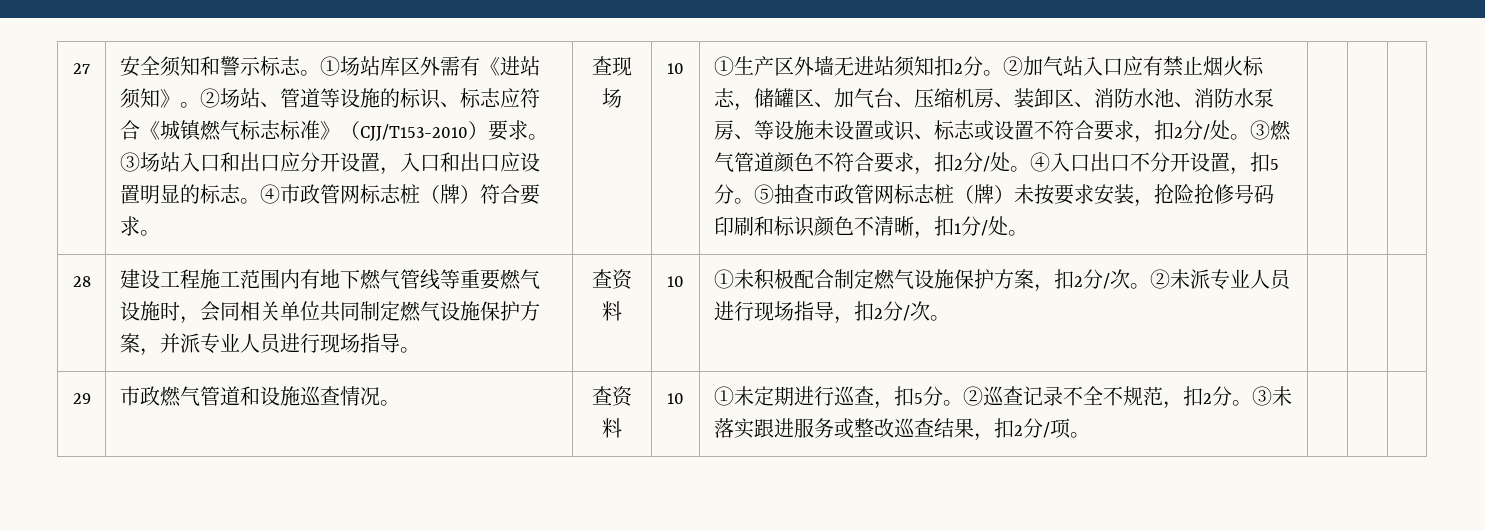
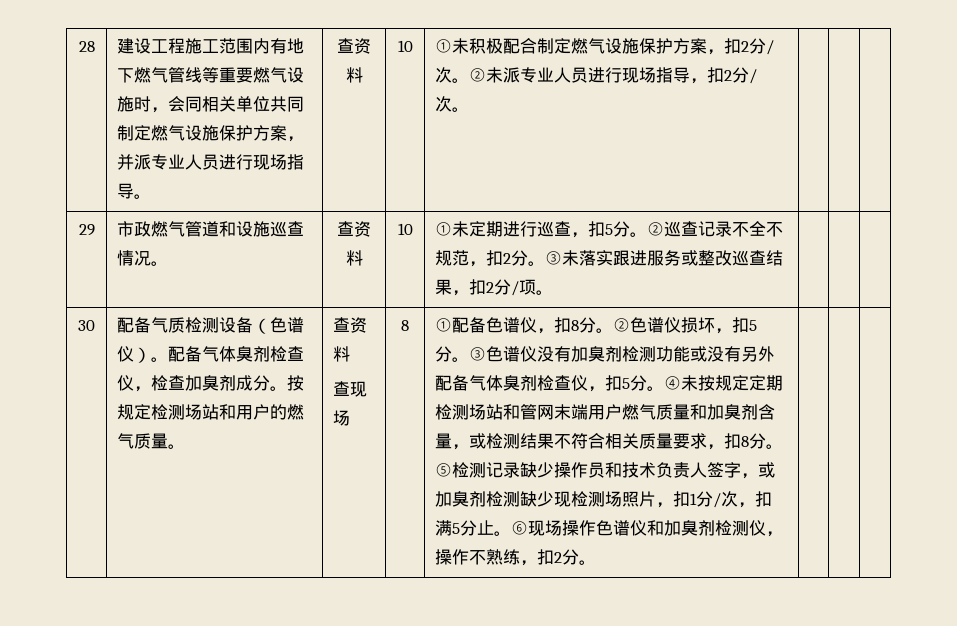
- 27 | 安全须知和警示标志。①场站库区外需有《进站须知》。②场站、管道等设施的标识、标志应符合《城镇燃气标志标准》（CJJ/T153-2010）要求。③场站入口和出口应分开设置，入口和出口应设置明显的标志。④市政管网标志桩（牌）符合要求。 | 查现场 | 10 | ①生产区外墙无进站须知扣2分。②加气站入口应有禁止烟火标志，储罐区、加气台、压缩机房、装卸区、消防水池、消防水泵房、等设施未设置或识、标志或设置不符合要求，扣2分/处。③燃气管道颜色不符合要求，扣2分/处。④入口出口不分开设置，扣5分。⑤抽查市政管网标志桩（牌）未按要求安装，抢险抢修号码印刷和标识颜色不清晰，扣1分/处。
+ 30 | 配备气质检测设备（色谱仪）。配备气体臭剂检查仪，检查加臭剂成分。按规定检测场站和用户的燃气质量。 | 查资料
+ 查现场 | 8 | ①配备色谱仪，扣8分。②色谱仪损坏，扣5分。③色谱仪没有加臭剂检测功能或没有另外配备气体臭剂检查仪，扣5分。④未按规定定期检测场站和管网末端用户燃气质量和加臭剂含量，或检测结果不符合相关质量要求，扣8分。⑤检测记录缺少操作员和技术负责人签字，或加臭剂检测缺少现检测场照片，扣1分/次，扣满5分止。⑥现场操作色谱仪和加臭剂检测仪，操作不熟练，扣2分。

